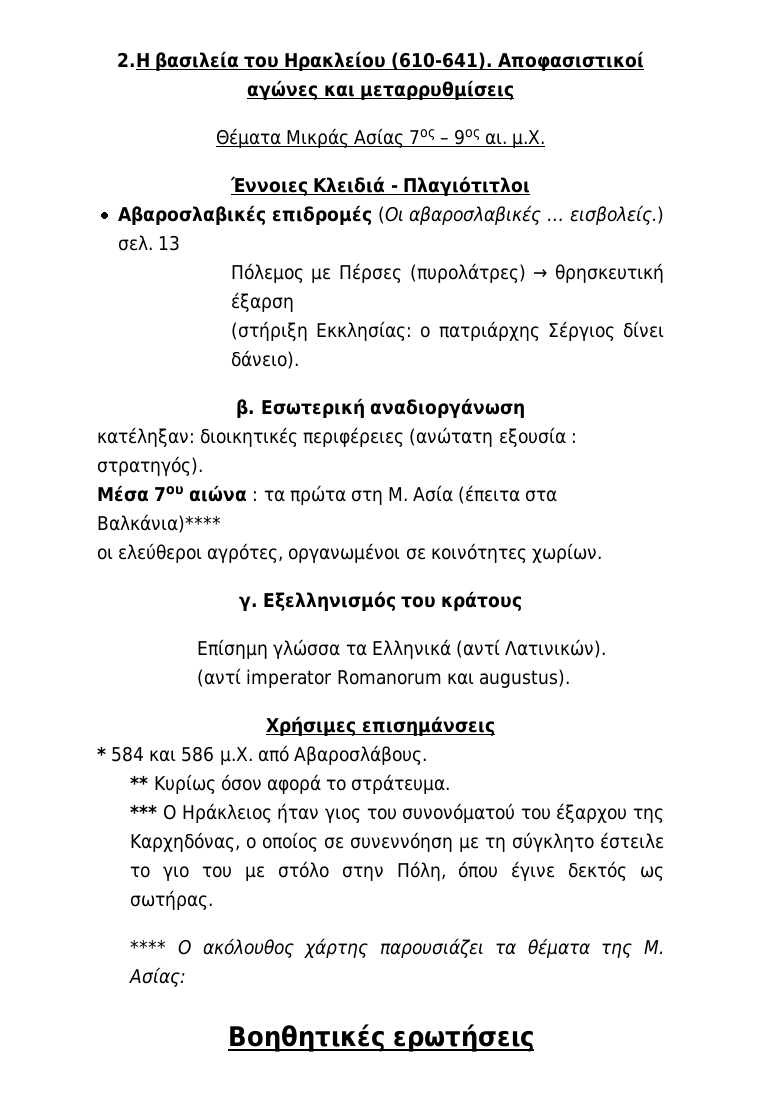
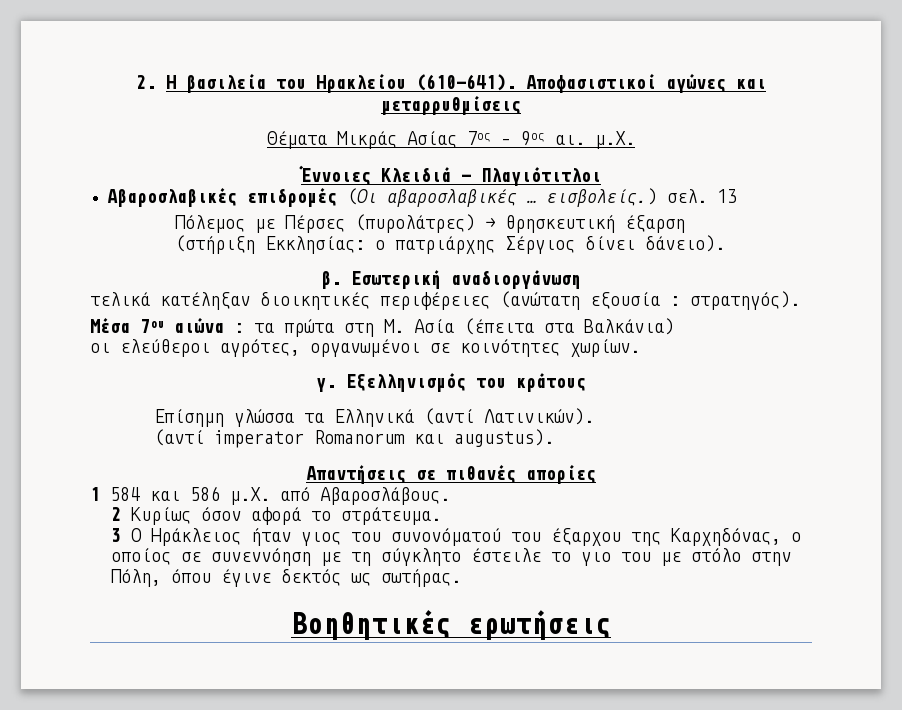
- 2.Η βασιλεία του Ηρακλείου (610-641).
+ 2. Η βασιλεία του Ηρακλείου (610-641).
- κατέληξαν: διοικητικές περιφέρειες (ανώτατη εξουσία : στρατηγός).
+ τελικά κατέληξαν διοικητικές περιφέρειες (ανώτατη εξουσία : στρατηγός).
- Μέσα 7ου αιώνα : τα πρώτα στη Μ. Ασία (έπειτα στα Βαλκάνια)****
+ Μέσα 7ου αιώνα : τα πρώτα στη Μ. Ασία (έπειτα στα Βαλκάνια)
- Χρήσιμες επισημάνσεις
- * 584 και 586 μ.Χ. από Αβαροσλάβους.
+ Απαντήσεις σε πιθανές απορίες
+ 1 584 και 586 μ.Χ. από Αβαροσλάβους.
- ** Κυρίως όσον αφορά το στράτευμα.
+ 2 Κυρίως όσον αφορά το στράτευμα.
- *** Ο Ηράκλειος ήταν γιος του συνονόματού του έξαρχου της Καρχηδόνας, ο οποίος σε συνεννόηση με τη σύγκλητο έστειλε το γιο του με στόλο στην Πόλη, όπου έγινε δεκτός ως σωτήρας.
+ 3 Ο Ηράκλειος ήταν γιος του συνονόματού του έξαρχου της Καρχηδόνας, ο οποίος σε συνεννόηση με τη σύγκλητο έστειλε το γιο του με στόλο στην Πόλη, όπου έγινε δεκτός ως σωτήρας.
- **** Ο ακόλουθος χάρτης παρουσιάζει τα θέματα της Μ. Ασίας:

